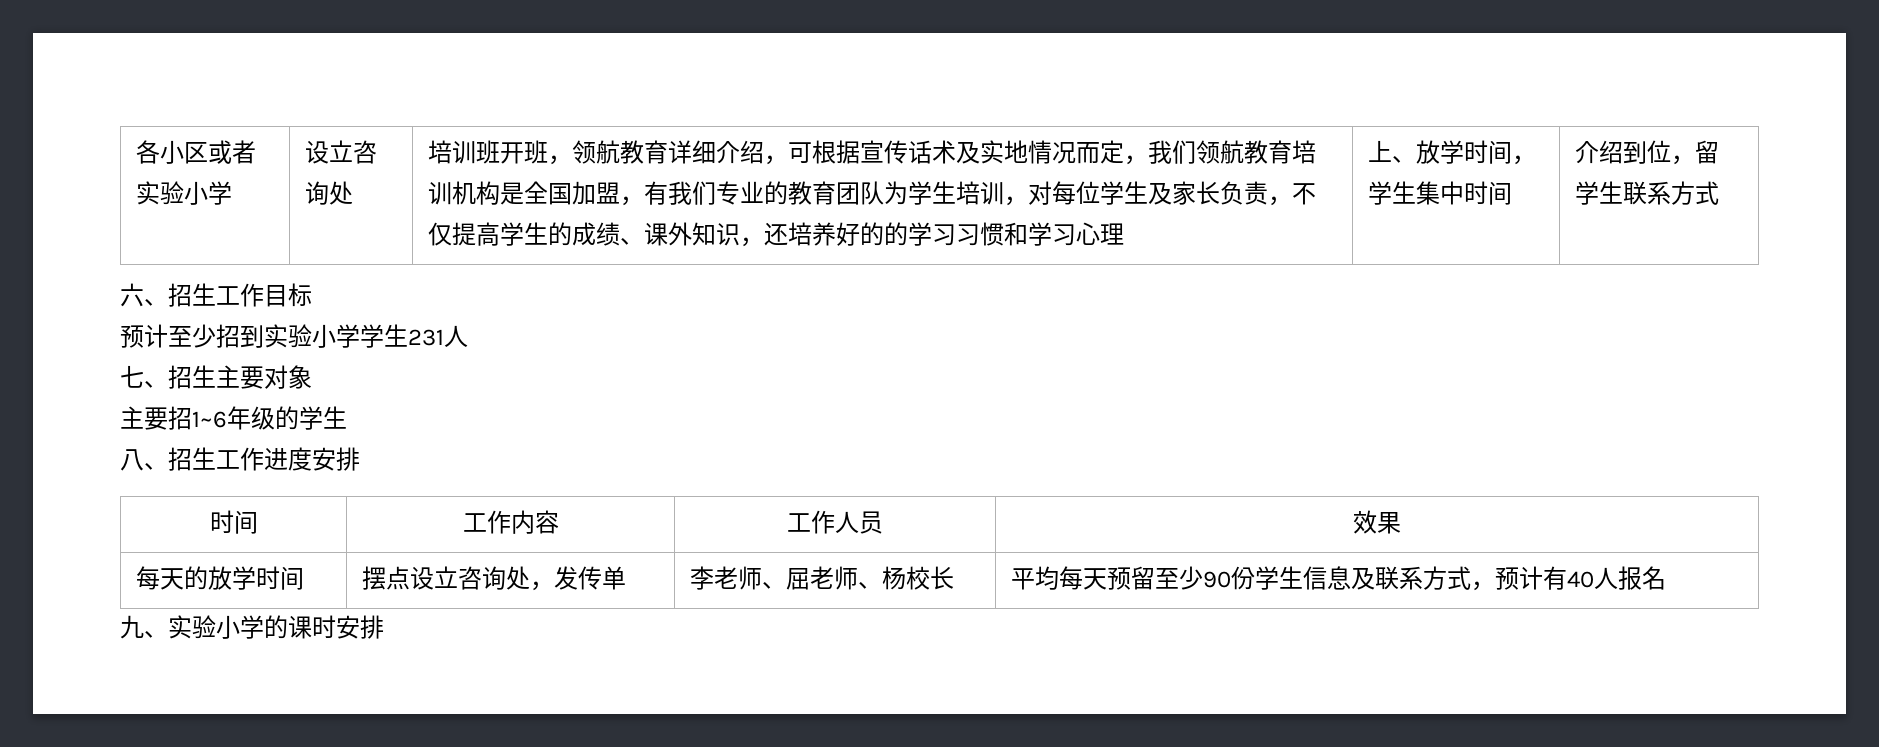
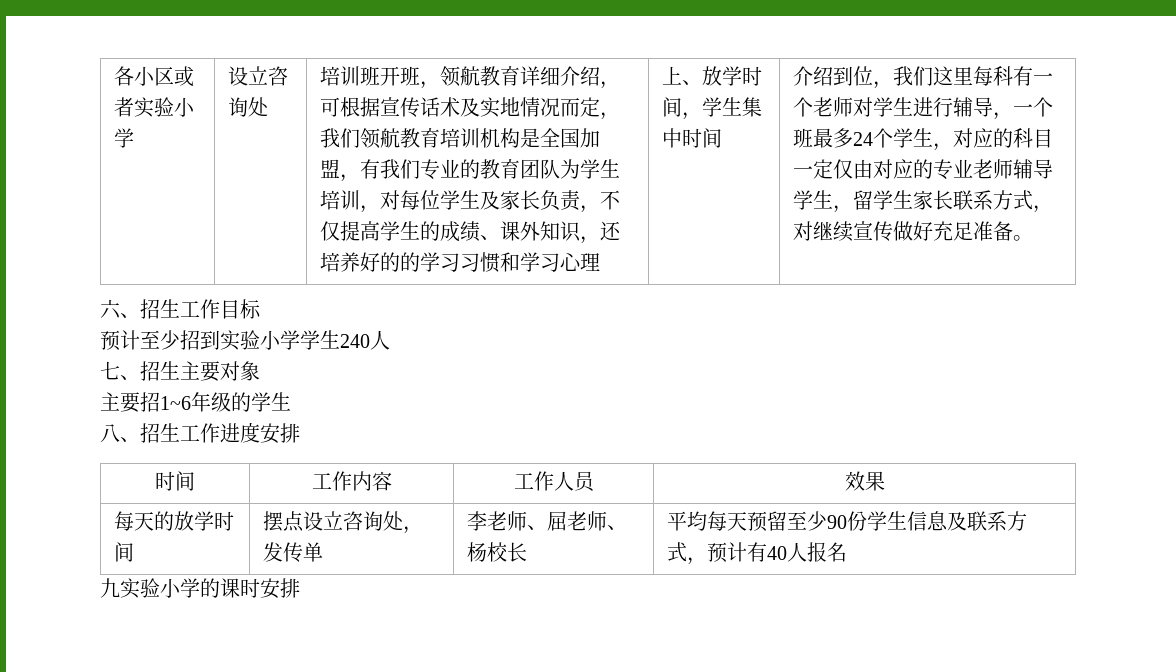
- 介绍到位，留学生联系方式
+ 介绍到位，我们这里每科有一个老师对学生进行辅导，一个班最多24个学生，对应的科目一定仅由对应的专业老师辅导学生，留学生家长联系方式，对继续宣传做好充足准备。
- 预计至少招到实验小学学生231人
+ 预计至少招到实验小学学生240人
- 九、实验小学的课时安排
+ 九实验小学的课时安排

